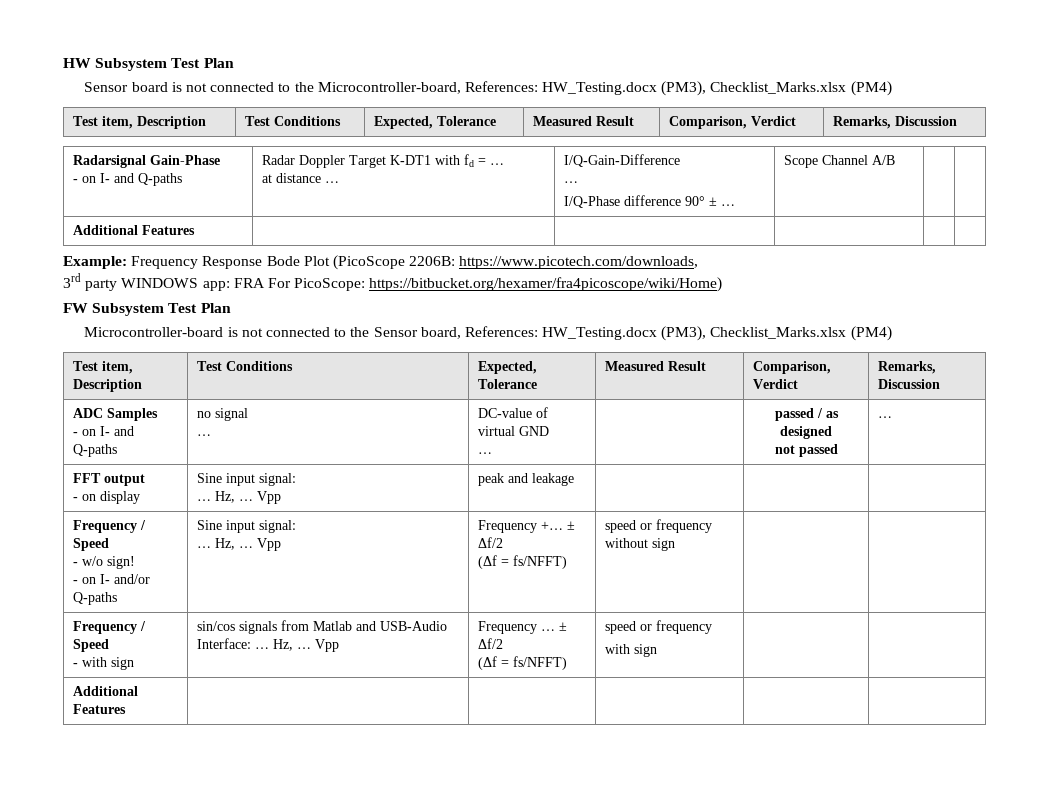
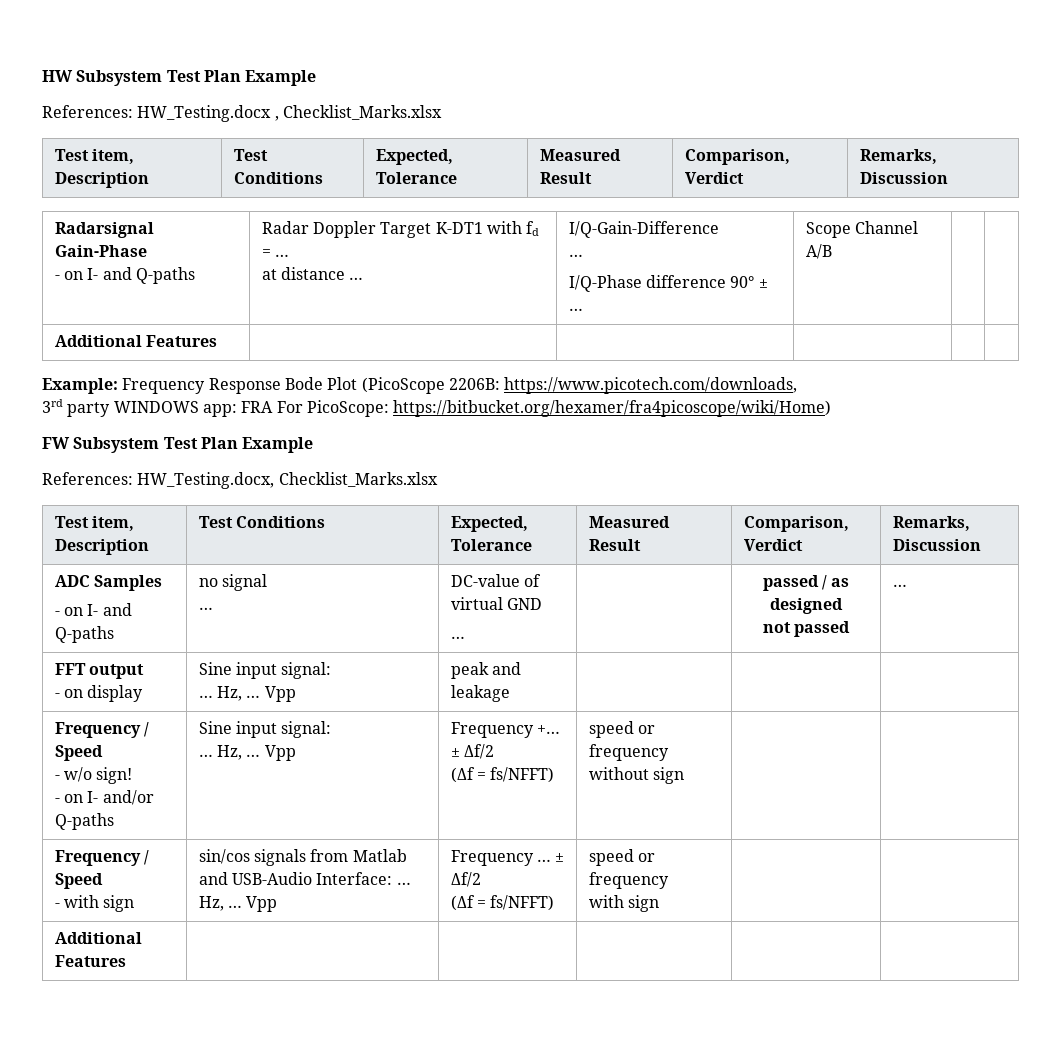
- HW Subsystem Test Plan
- Sensor board is not connected to the Microcontroller-board, References: HW_Testing.docx (PM3), Checklist_Marks.xlsx (PM4)
+ HW Subsystem Test Plan Example
+ References: HW_Testing.docx , Checklist_Marks.xlsx
- FW Subsystem Test Plan
- Microcontroller-board is not connected to the Sensor board, References: HW_Testing.docx (PM3), Checklist_Marks.xlsx (PM4)
+ FW Subsystem Test Plan Example
+ References: HW_Testing.docx, Checklist_Marks.xlsx

